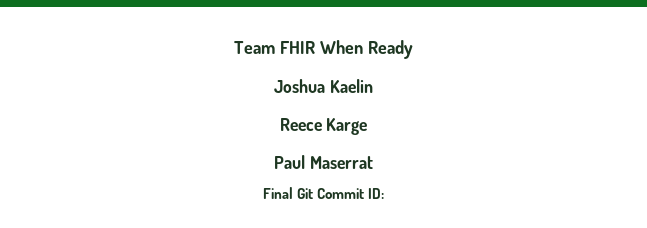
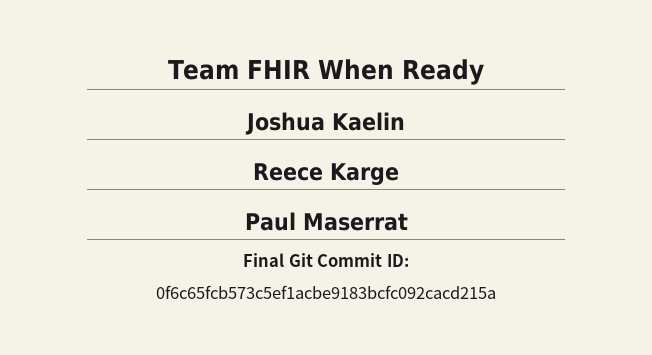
+ 0f6c65fcb573c5ef1acbe9183bcfc092cacd215a

